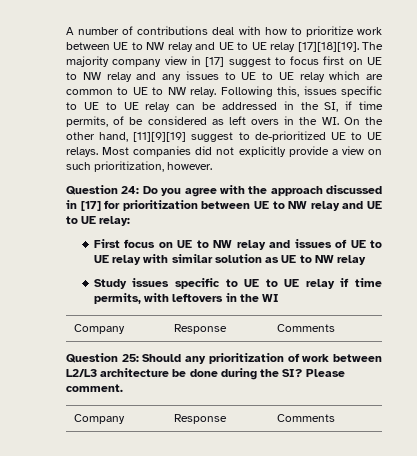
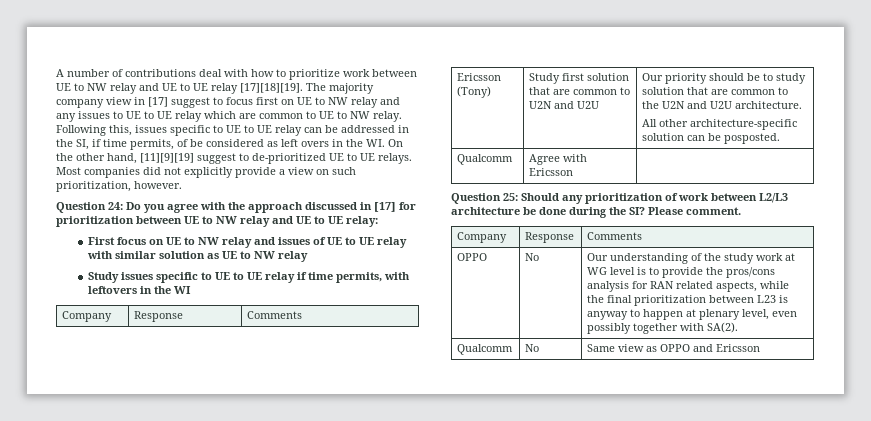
+ Ericsson (Tony) | Study first solution that are common to U2N and U2U | Our priority should be to study solution that are common to the U2N and U2U architecture.
+ All other architecture-specific solution can be posposted.
+ Qualcomm | Agree with Ericsson |
+ OPPO | No | Our understanding of the study work at WG level is to provide the pros/cons analysis for RAN related aspects, while the final prioritization between L23 is anyway to happen at plenary level, even possibly together with SA(2).
+ Qualcomm | No | Same view as OPPO and Ericsson

